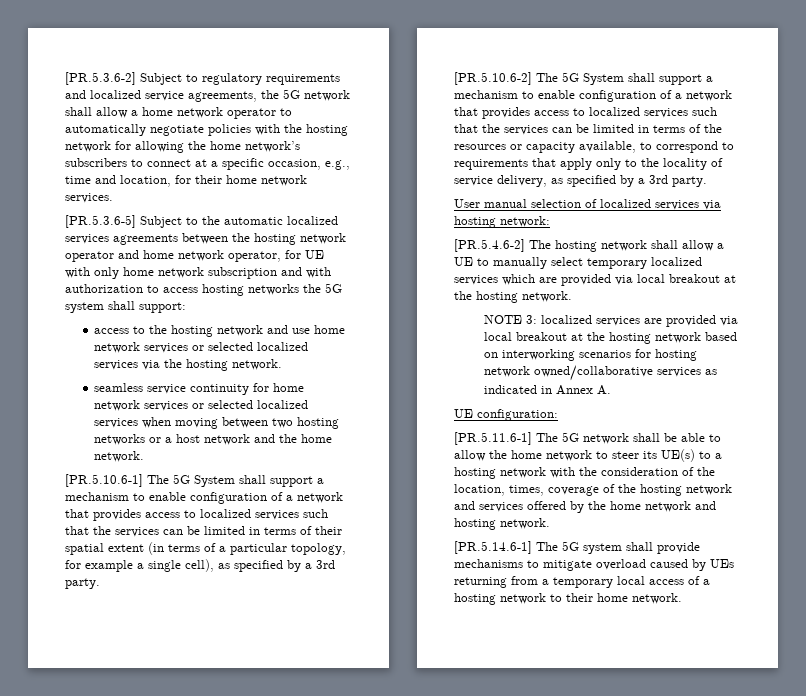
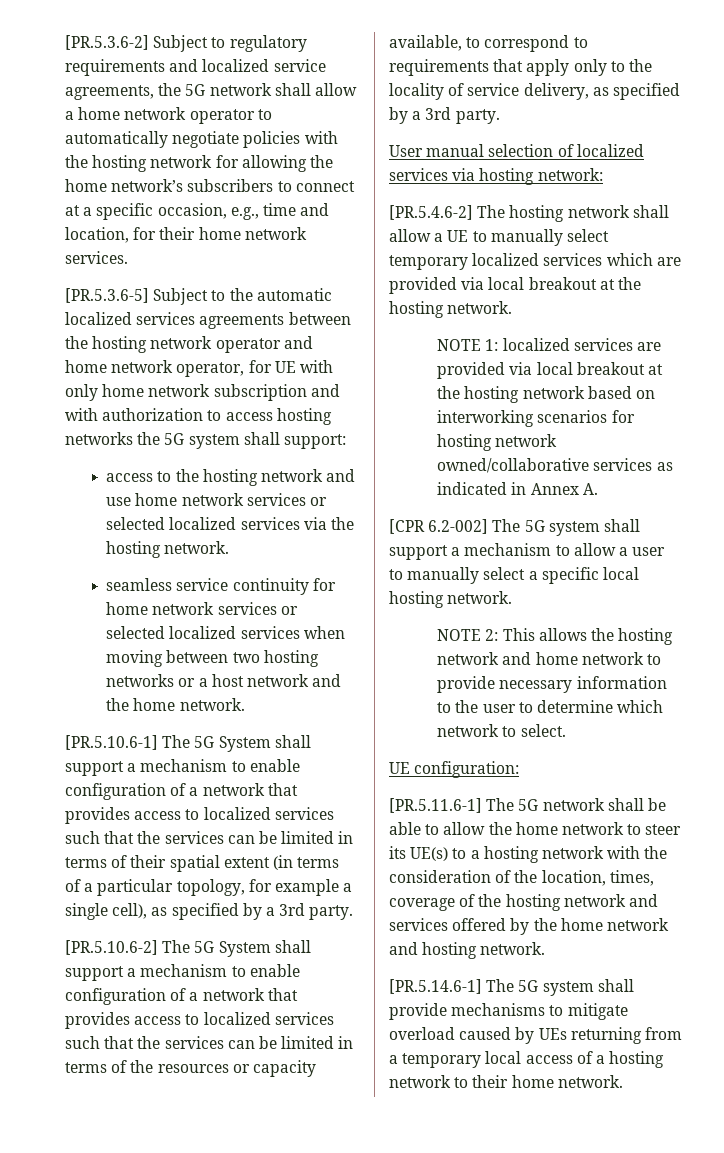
- NOTE 3: localized services are provided via local breakout at the hosting network based on interworking scenarios for hosting network owned/collaborative services as indicated in Annex A.
+ NOTE 1: localized services are provided via local breakout at the hosting network based on interworking scenarios for hosting network owned/collaborative services as indicated in Annex A.
+ [CPR 6.2-002] The 5G system shall support a mechanism to allow a user to manually select a specific local hosting network.
+ NOTE 2: This allows the hosting network and home network to provide necessary information to the user to determine which network to select.

